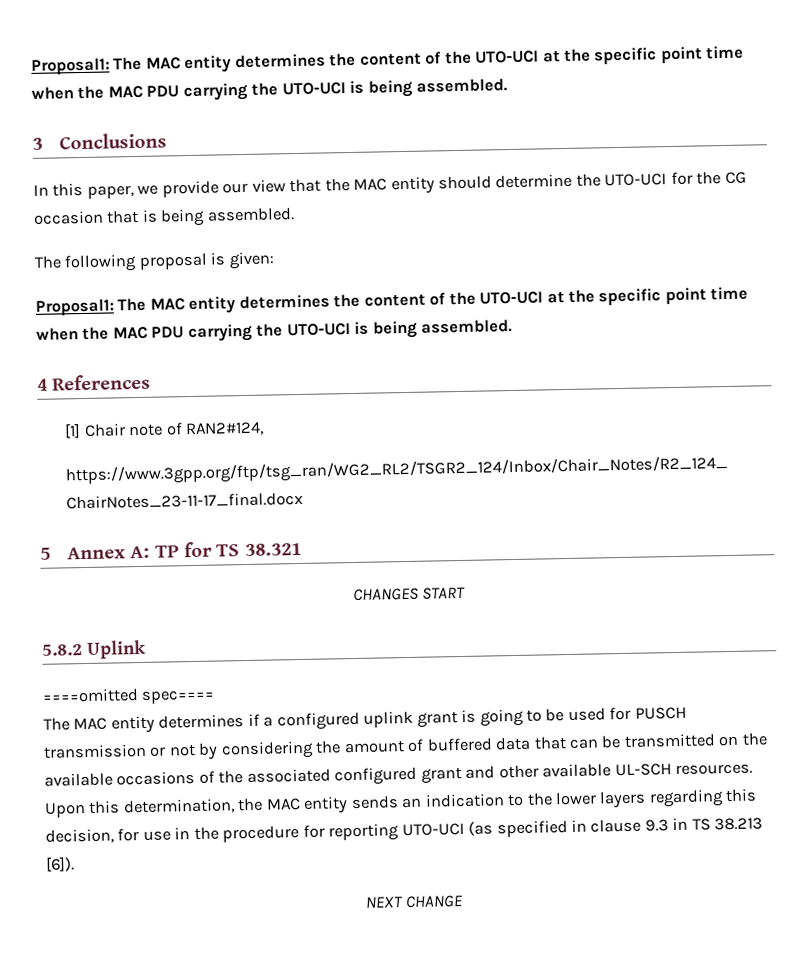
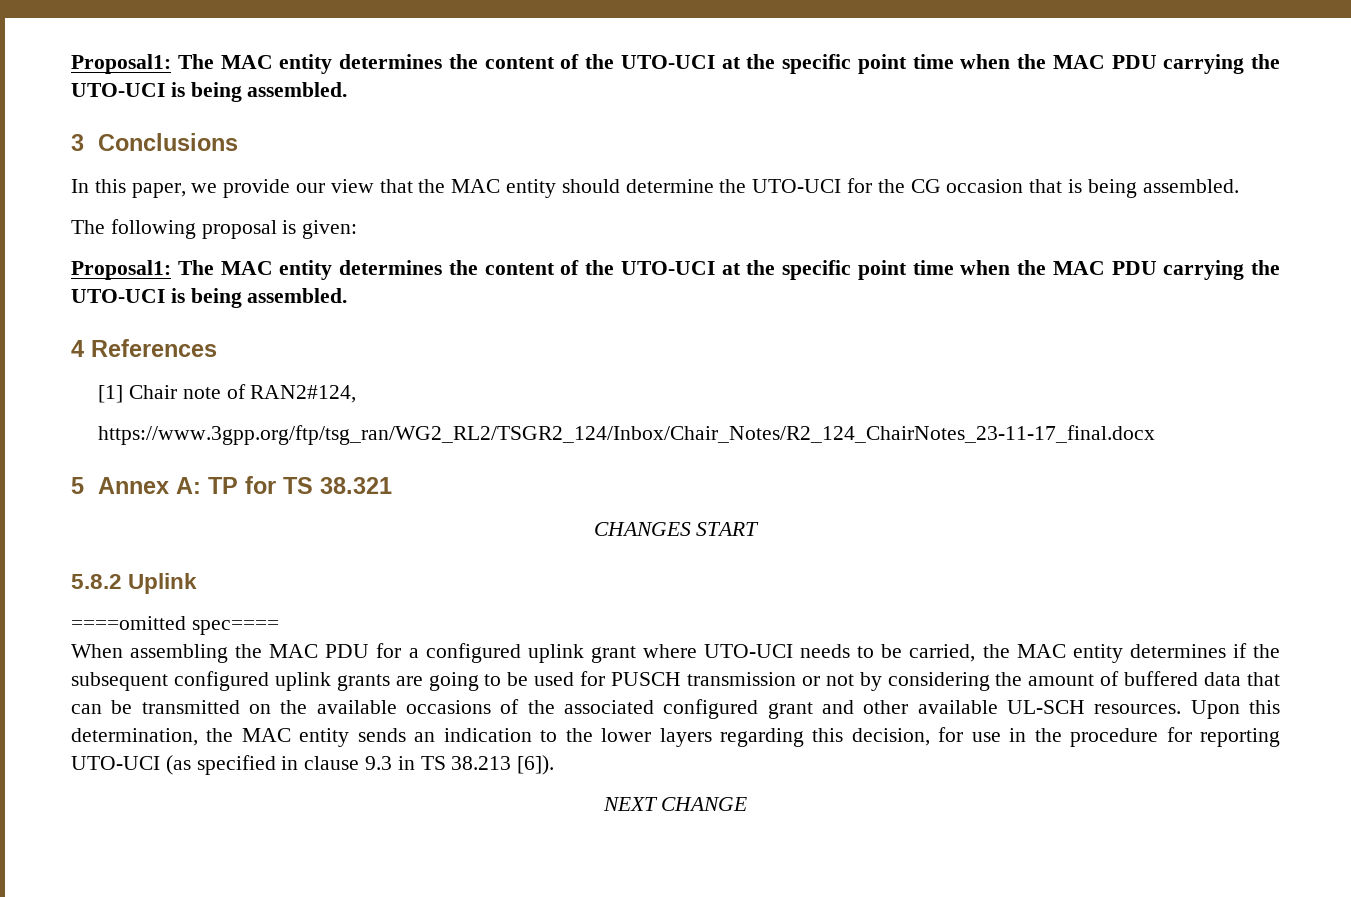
- The MAC entity determines if a configured uplink grant is going to be used for PUSCH transmission or not by considering the amount of buffered data that can be transmitted on the available occasions of the associated configured grant and other available UL-SCH resources.
+ When assembling the MAC PDU for a configured uplink grant where UTO-UCI needs to be carried, the MAC entity determines if the subsequent configured uplink grants are going to be used for PUSCH transmission or not by considering the amount of buffered data that can be transmitted on the available occasions of the associated configured grant and other available UL-SCH resources.

